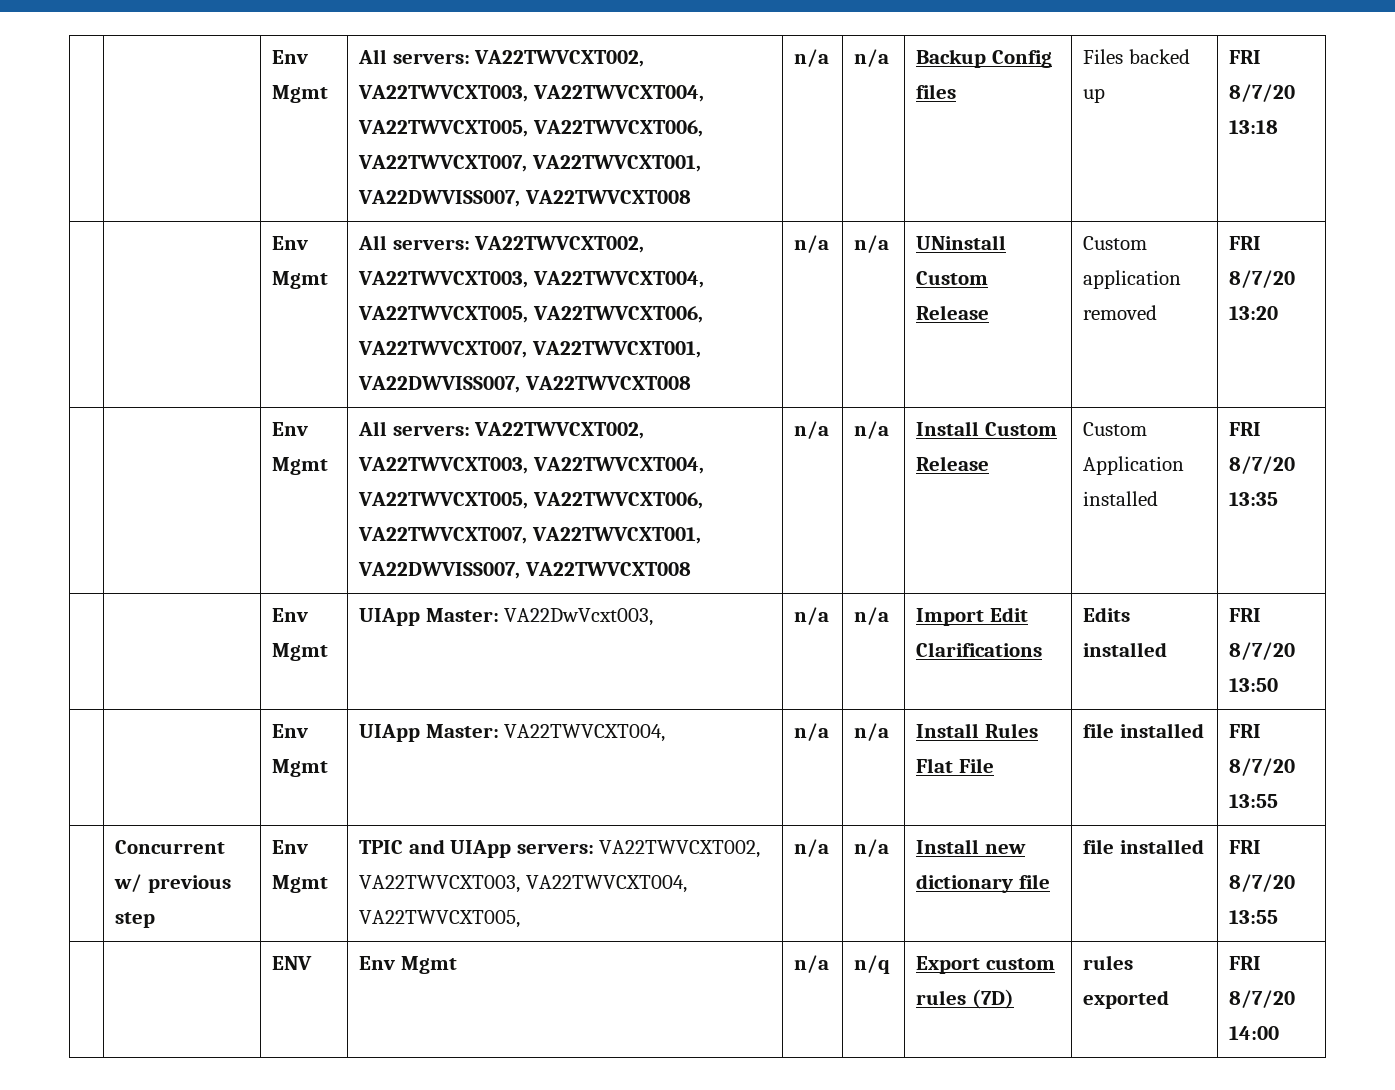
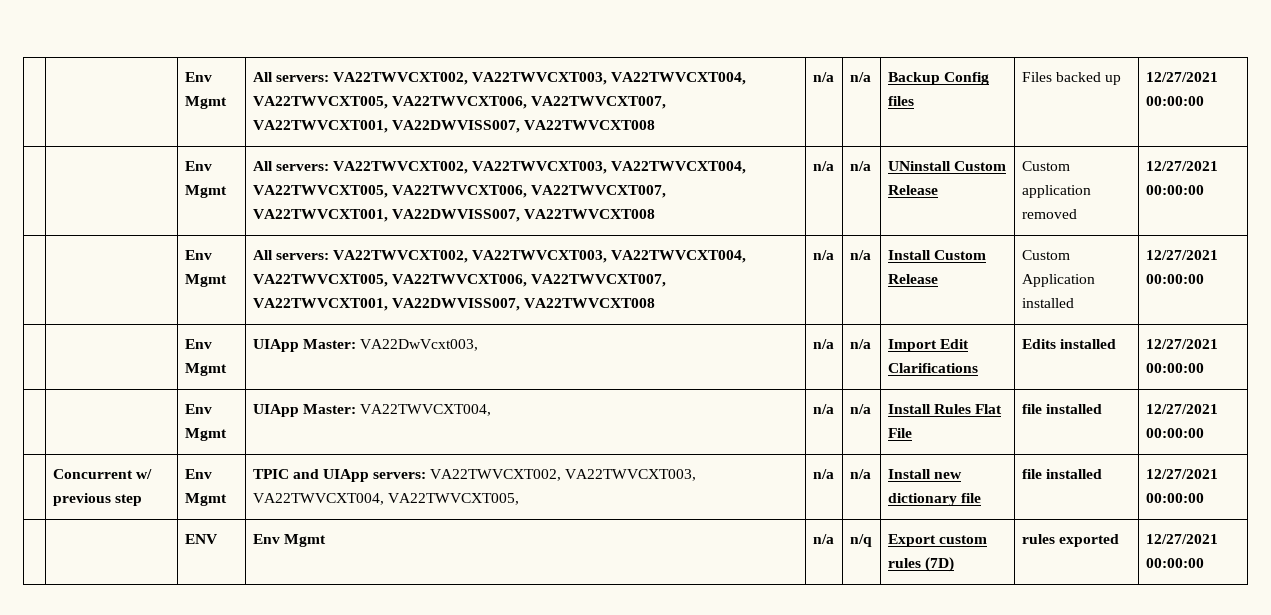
- | | Env Mgmt | All servers: VA22TWVCXT002, VA22TWVCXT003, VA22TWVCXT004, VA22TWVCXT005, VA22TWVCXT006, VA22TWVCXT007, VA22TWVCXT001, VA22DWVISS007, VA22TWVCXT008 | n/a | n/a | Backup Config files | Files backed up | FRI 8/7/20 13:18
+ | | Env Mgmt | All servers: VA22TWVCXT002, VA22TWVCXT003, VA22TWVCXT004, VA22TWVCXT005, VA22TWVCXT006, VA22TWVCXT007, VA22TWVCXT001, VA22DWVISS007, VA22TWVCXT008 | n/a | n/a | Backup Config files | Files backed up | 12/27/2021 00:00:00
- | | Env Mgmt | All servers: VA22TWVCXT002, VA22TWVCXT003, VA22TWVCXT004, VA22TWVCXT005, VA22TWVCXT006, VA22TWVCXT007, VA22TWVCXT001, VA22DWVISS007, VA22TWVCXT008 | n/a | n/a | UNinstall Custom Release | Custom application removed | FRI 8/7/20 13:20
+ | | Env Mgmt | All servers: VA22TWVCXT002, VA22TWVCXT003, VA22TWVCXT004, VA22TWVCXT005, VA22TWVCXT006, VA22TWVCXT007, VA22TWVCXT001, VA22DWVISS007, VA22TWVCXT008 | n/a | n/a | UNinstall Custom Release | Custom application removed | 12/27/2021 00:00:00
- | | Env Mgmt | All servers: VA22TWVCXT002, VA22TWVCXT003, VA22TWVCXT004, VA22TWVCXT005, VA22TWVCXT006, VA22TWVCXT007, VA22TWVCXT001, VA22DWVISS007, VA22TWVCXT008 | n/a | n/a | Install Custom Release | Custom Application installed | FRI 8/7/20 13:35
+ | | Env Mgmt | All servers: VA22TWVCXT002, VA22TWVCXT003, VA22TWVCXT004, VA22TWVCXT005, VA22TWVCXT006, VA22TWVCXT007, VA22TWVCXT001, VA22DWVISS007, VA22TWVCXT008 | n/a | n/a | Install Custom Release | Custom Application installed | 12/27/2021 00:00:00
- | | Env Mgmt | UIApp Master: VA22DwVcxt003, | n/a | n/a | Import Edit Clarifications | Edits installed | FRI 8/7/20 13:50
+ | | Env Mgmt | UIApp Master: VA22DwVcxt003, | n/a | n/a | Import Edit Clarifications | Edits installed | 12/27/2021 00:00:00
- | | Env Mgmt | UIApp Master: VA22TWVCXT004, | n/a | n/a | Install Rules Flat File | file installed | FRI 8/7/20 13:55
+ | | Env Mgmt | UIApp Master: VA22TWVCXT004, | n/a | n/a | Install Rules Flat File | file installed | 12/27/2021 00:00:00
- | Concurrent w/ previous step | Env Mgmt | TPIC and UIApp servers: VA22TWVCXT002, VA22TWVCXT003, VA22TWVCXT004, VA22TWVCXT005, | n/a | n/a | Install new dictionary file | file installed | FRI 8/7/20 13:55
+ | Concurrent w/ previous step | Env Mgmt | TPIC and UIApp servers: VA22TWVCXT002, VA22TWVCXT003, VA22TWVCXT004, VA22TWVCXT005, | n/a | n/a | Install new dictionary file | file installed | 12/27/2021 00:00:00
- | | ENV | Env Mgmt | n/a | n/q | Export custom rules (7D) | rules exported | FRI 8/7/20 14:00
+ | | ENV | Env Mgmt | n/a | n/q | Export custom rules (7D) | rules exported | 12/27/2021 00:00:00

